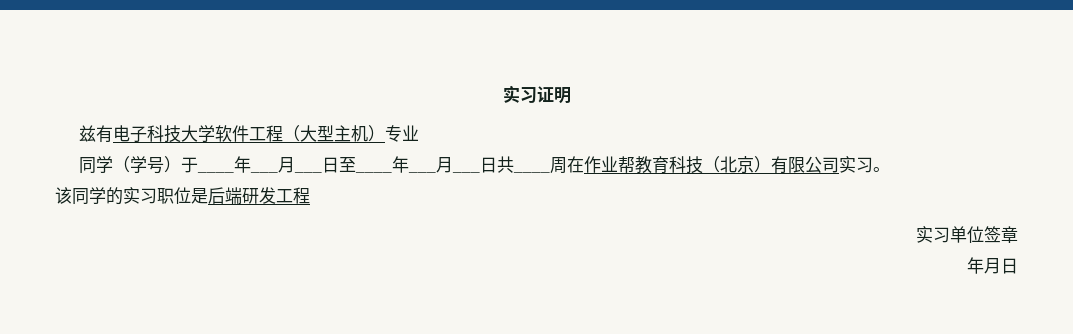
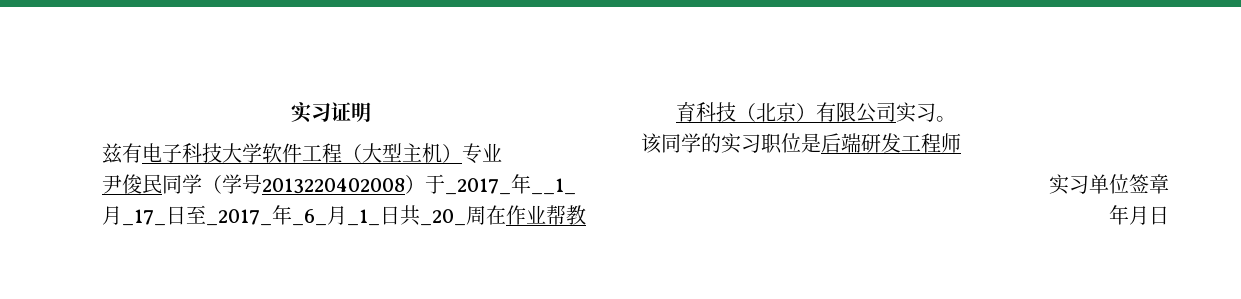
- 同学（学号）于____年___月___日至____年___月___日共____周在作业帮教育科技（北京）有限公司实习。
+ 尹俊民同学（学号2013220402008）于_2017_年__1_月_17_日至_2017_年_6_月_1_日共_20_周在作业帮教育科技（北京）有限公司实习。
- 该同学的实习职位是后端研发工程
+ 该同学的实习职位是后端研发工程师

